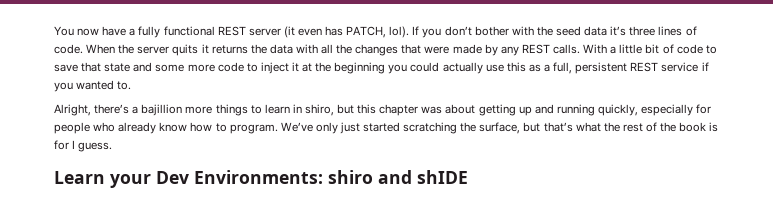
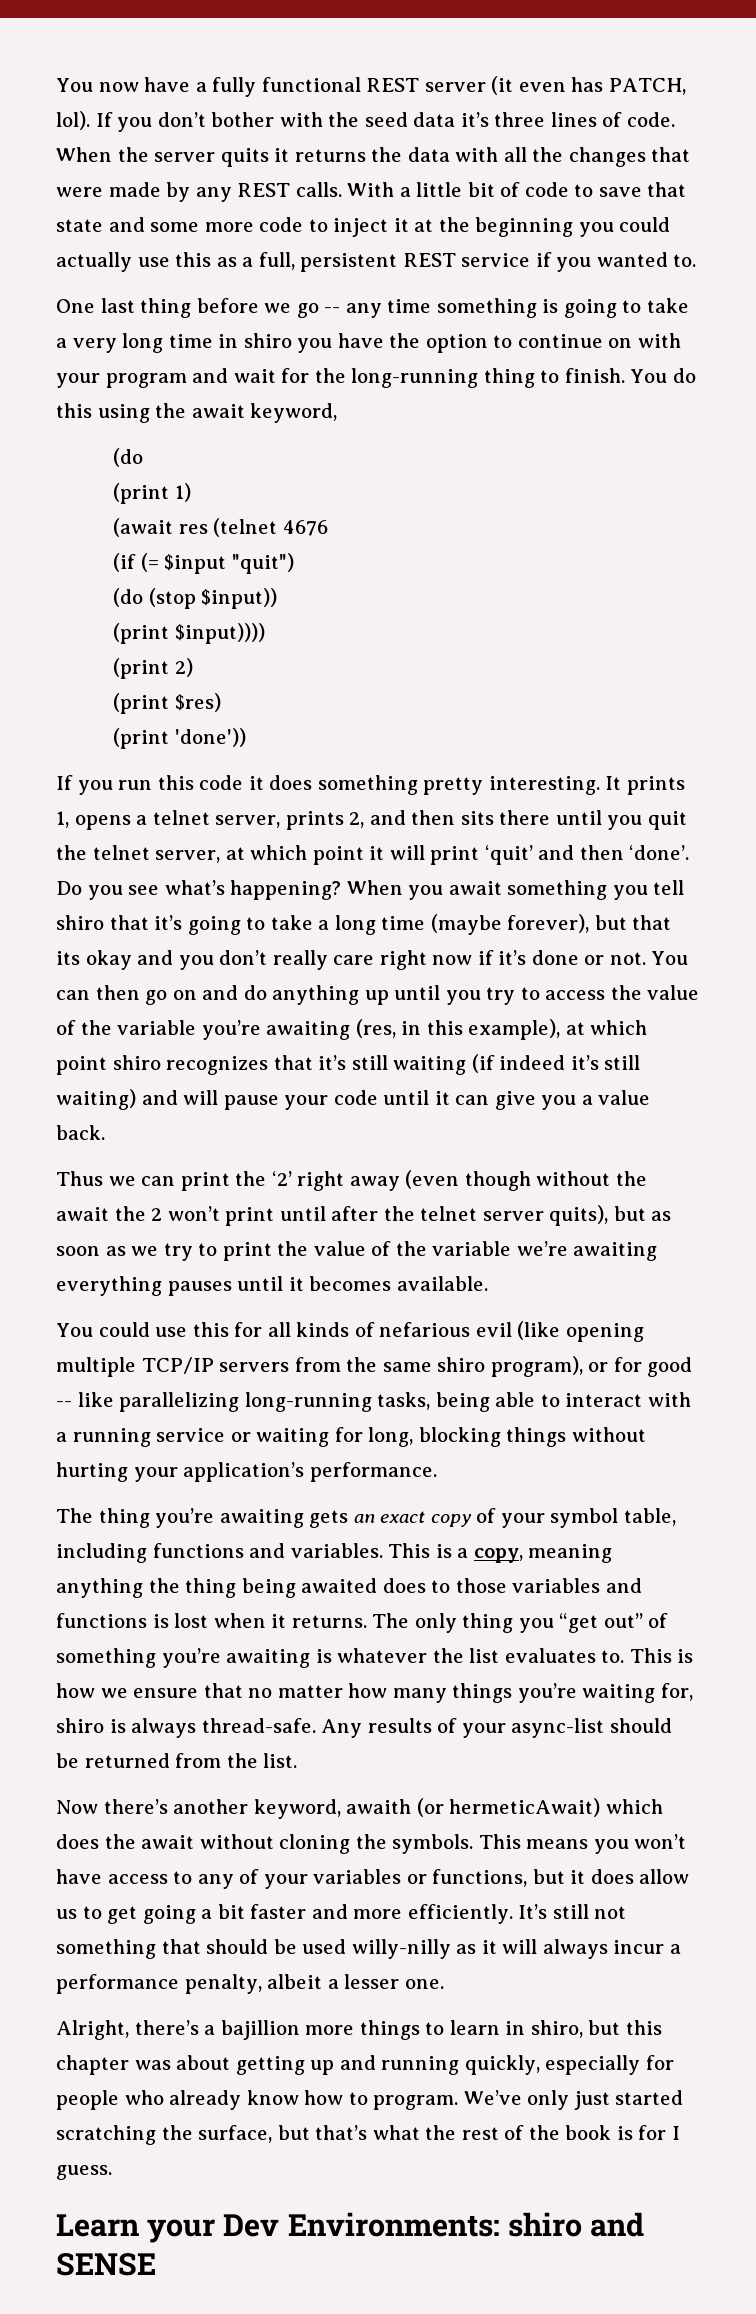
+ One last thing before we go -- any time something is going to take a very long time in shiro you have the option to continue on with your program and wait for the long-running thing to finish. You do this using the await keyword,
+ (do
+ (print 1)
+ (await res (telnet 4676
+ (if (= $input "quit")
+ (do (stop $input))
+ (print $input))))
+ (print 2)
+ (print $res)
+ (print 'done'))
+ If you run this code it does something pretty interesting. It prints 1, opens a telnet server, prints 2, and then sits there until you quit the telnet server, at which point it will print ‘quit’ and then ‘done’. Do you see what’s happening? When you await something you tell shiro that it’s going to take a long time (maybe forever), but that its okay and you don’t really care right now if it’s done or not. You can then go on and do anything up until you try to access the value of the variable you’re awaiting (res, in this example), at which point shiro recognizes that it’s still waiting (if indeed it’s still waiting) and will pause your code until it can give you a value back.
+ Thus we can print the ‘2’ right away (even though without the await the 2 won’t print until after the telnet server quits), but as soon as we try to print the value of the variable we’re awaiting everything pauses until it becomes available.
+ You could use this for all kinds of nefarious evil (like opening multiple TCP/IP servers from the same shiro program), or for good -- like parallelizing long-running tasks, being able to interact with a running service or waiting for long, blocking things without hurting your application’s performance.
+ The thing you’re awaiting gets an exact copy of your symbol table, including functions and variables. This is a copy, meaning anything the thing being awaited does to those variables and functions is lost when it returns. The only thing you “get out” of something you’re awaiting is whatever the list evaluates to. This is how we ensure that no matter how many things you’re waiting for, shiro is always thread-safe. Any results of your async-list should be returned from the list.
+ Now there’s another keyword, awaith (or hermeticAwait) which does the await without cloning the symbols. This means you won’t have access to any of your variables or functions, but it does allow us to get going a bit faster and more efficiently. It’s still not something that should be used willy-nilly as it will always incur a performance penalty, albeit a lesser one.
- Learn your Dev Environments: shiro and shIDE
+ Learn your Dev Environments: shiro and SENSE

